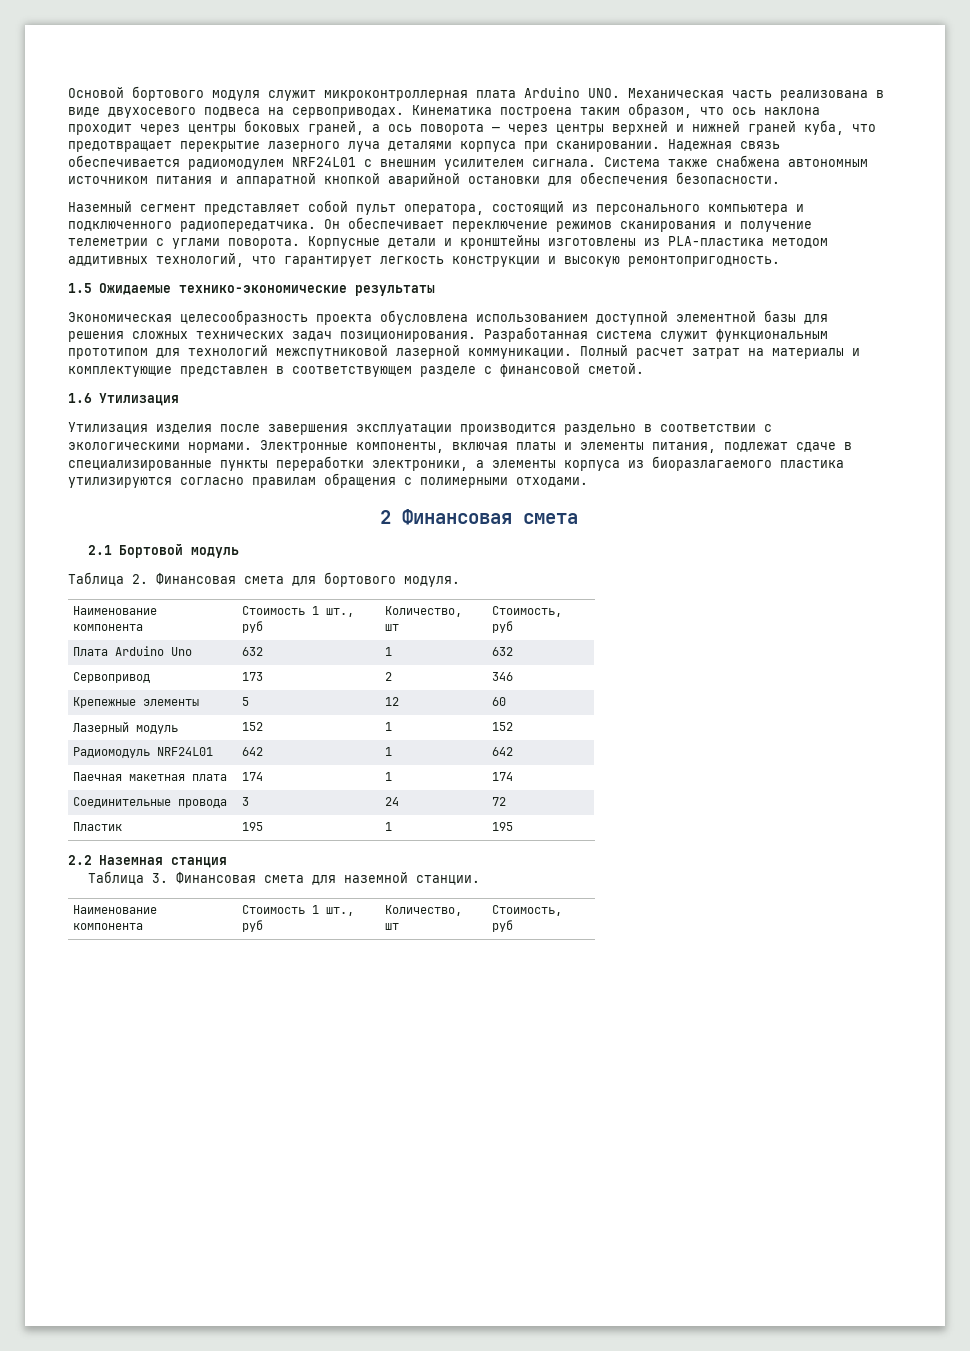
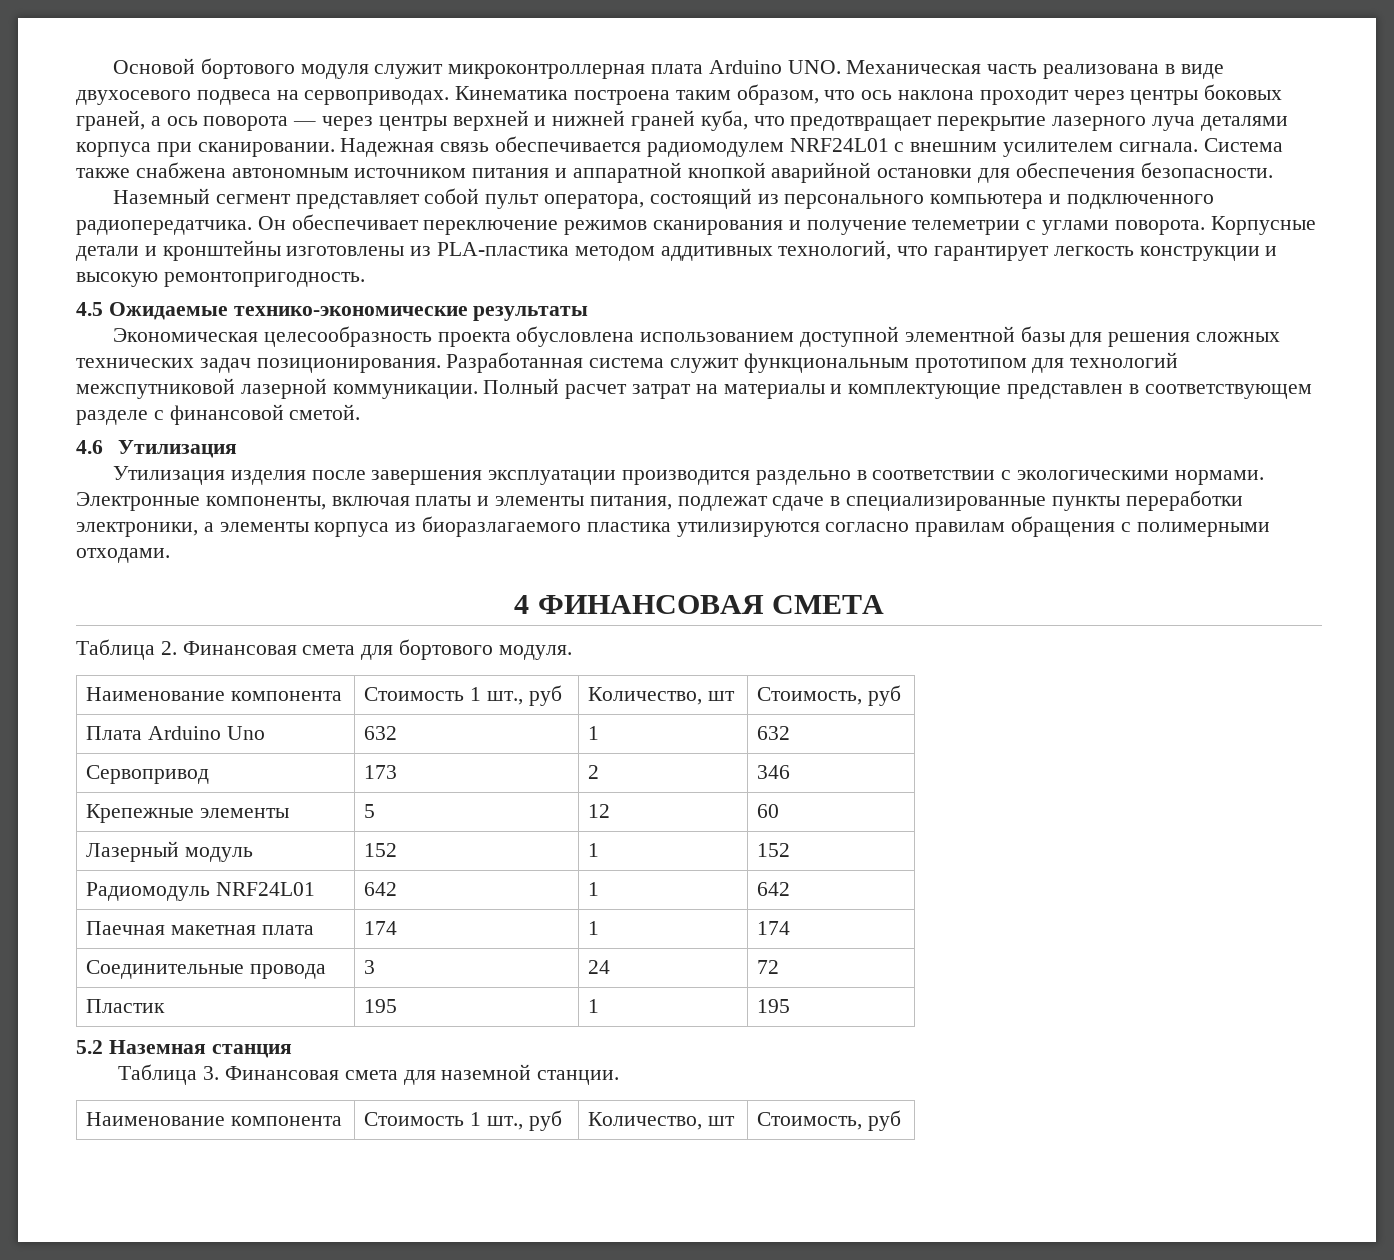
- 1.5 Ожидаемые технико-экономические результаты
+ 4.5 Ожидаемые технико-экономические результаты
- 1.6 Утилизация
+ 4.6 Утилизация
- 2 Финансовая смета
- 2.1 Бортовой модуль
+ 4 ФИНАНСОВАЯ СМЕТА
- 2.2 Наземная станция
+ 5.2 Наземная станция

